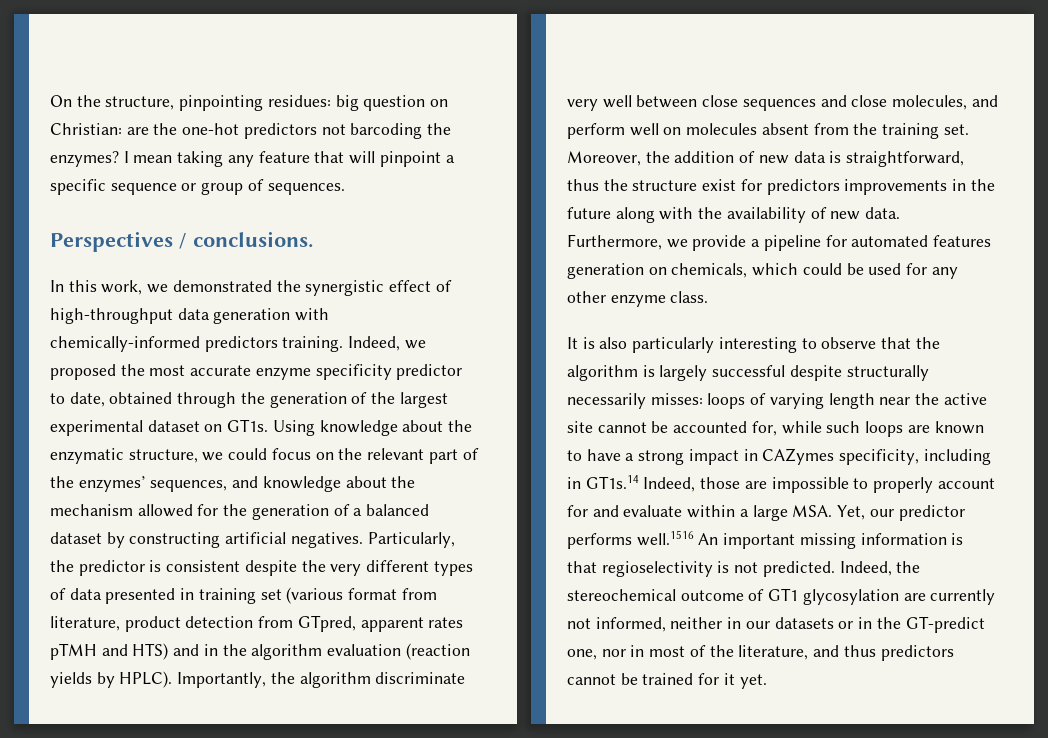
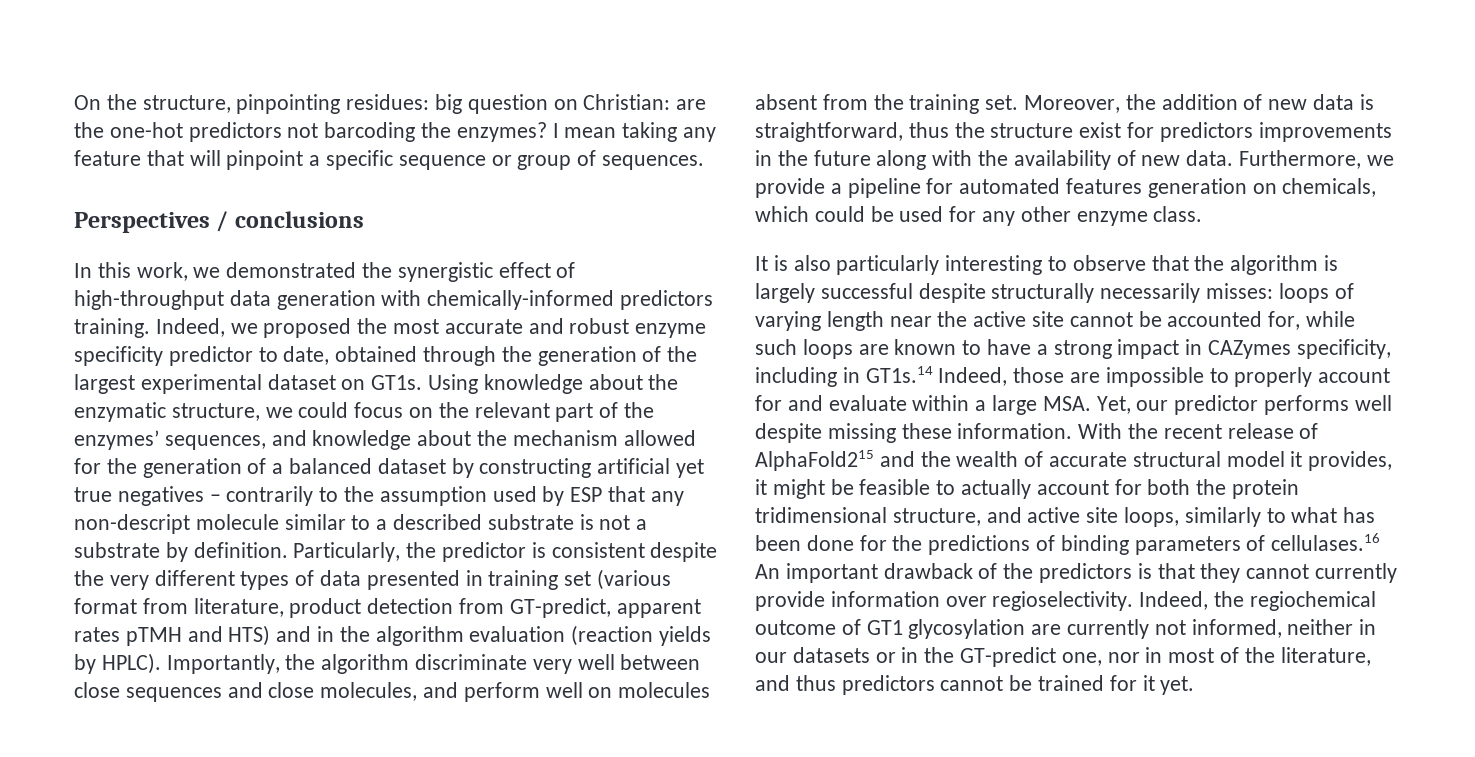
- Perspectives / conclusions.
+ Perspectives / conclusions
- Indeed, we proposed the most accurate enzyme specificity predictor to date, obtained through the generation of the largest experimental dataset on GT1s.
+ Indeed, we proposed the most accurate and robust enzyme specificity predictor to date, obtained through the generation of the largest experimental dataset on GT1s.
- Using knowledge about the enzymatic structure, we could focus on the relevant part of the enzymes’ sequences, and knowledge about the mechanism allowed for the generation of a balanced dataset by constructing artificial negatives.
+ Using knowledge about the enzymatic structure, we could focus on the relevant part of the enzymes’ sequences, and knowledge about the mechanism allowed for the generation of a balanced dataset by constructing artificial yet true negatives – contrarily to the assumption used by ESP that any non-descript molecule similar to a described substrate is not a substrate by definition.
- Particularly, the predictor is consistent despite the very different types of data presented in training set (various format from literature, product detection from GTpred, apparent rates pTMH and HTS) and in the algorithm evaluation (reaction yields by HPLC).
+ Particularly, the predictor is consistent despite the very different types of data presented in training set (various format from literature, product detection from GT-predict, apparent rates pTMH and HTS) and in the algorithm evaluation (reaction yields by HPLC).
- loops of varying length near the active site cannot be accounted for, while such loops are known to have a strong impact in CAZymes specificity, including in GT1s.14 Indeed, those are impossible to properly account for and evaluate within a large MSA. Yet, our predictor performs well.1516 An important missing information is that regioselectivity is not predicted.
+ loops of varying length near the active site cannot be accounted for, while such loops are known to have a strong impact in CAZymes specificity, including in GT1s.14 Indeed, those are impossible to properly account for and evaluate within a large MSA. Yet, our predictor performs well despite missing these information. With the recent release of AlphaFold215 and the wealth of accurate structural model it provides, it might be feasible to actually account for both the protein tridimensional structure, and active site loops, similarly to what has been done for the predictions of binding parameters of cellulases.16 An important drawback of the predictors is that they cannot currently provide information over regioselectivity.
- Indeed, the stereochemical outcome of GT1 glycosylation are currently not informed, neither in our datasets or in the GT-predict one, nor in most of the literature, and thus predictors cannot be trained for it yet.
+ Indeed, the regiochemical outcome of GT1 glycosylation are currently not informed, neither in our datasets or in the GT-predict one, nor in most of the literature, and thus predictors cannot be trained for it yet.

